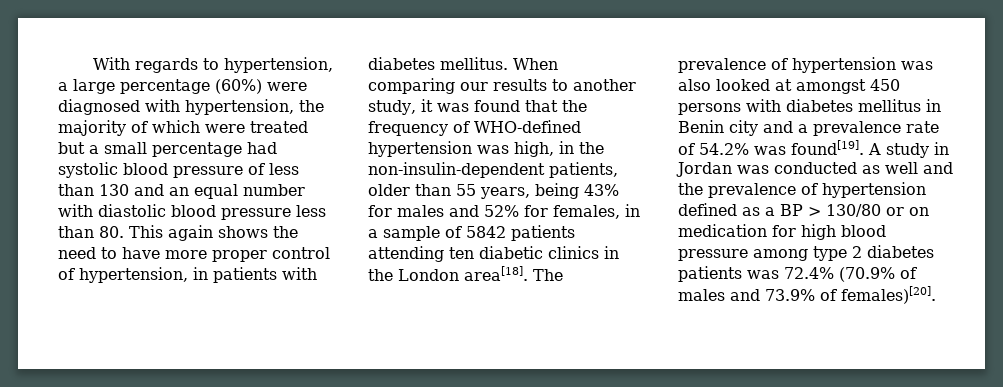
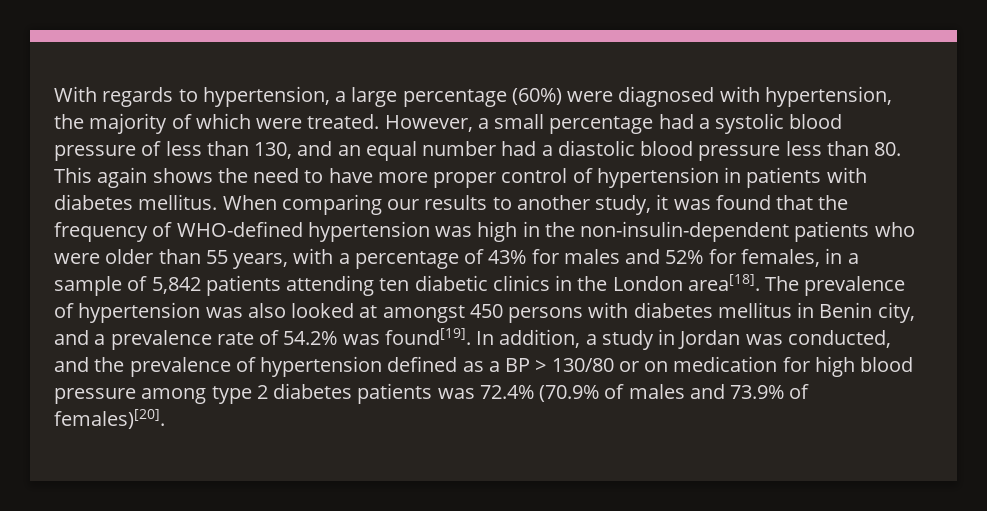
- With regards to hypertension, a large percentage (60%) were diagnosed with hypertension, the majority of which were treated but a small percentage had systolic blood pressure of less than 130 and an equal number with diastolic blood pressure less than 80. This again shows the need to have more proper control of hypertension, in patients with diabetes mellitus.
+ With regards to hypertension, a large percentage (60%) were diagnosed with hypertension, the majority of which were treated. However, a small percentage had a systolic blood pressure of less than 130, and an equal number had a diastolic blood pressure less than 80. This again shows the need to have more proper control of hypertension in patients with diabetes mellitus.
- When comparing our results to another study, it was found that the frequency of WHO-defined hypertension was high, in the non-insulin-dependent patients, older than 55 years, being 43% for males and 52% for females, in a sample of 5842 patients attending ten diabetic clinics in the London area[18].
+ When comparing our results to another study, it was found that the frequency of WHO-defined hypertension was high in the non-insulin-dependent patients who were older than 55 years, with a percentage of 43% for males and 52% for females, in a sample of 5,842 patients attending ten diabetic clinics in the London area[18].
- The prevalence of hypertension was also looked at amongst 450 persons with diabetes mellitus in Benin city and a prevalence rate of 54.2% was found[19].
+ The prevalence of hypertension was also looked at amongst 450 persons with diabetes mellitus in Benin city, and a prevalence rate of 54.2% was found[19].
- A study in Jordan was conducted as well and the prevalence of hypertension defined as a BP > 130/80 or on medication for high blood pressure among type 2 diabetes patients was 72.4% (70.9% of males and 73.9% of females)[20].
+ In addition, a study in Jordan was conducted, and the prevalence of hypertension defined as a BP > 130/80 or on medication for high blood pressure among type 2 diabetes patients was 72.4% (70.9% of males and 73.9% of females)[20].

